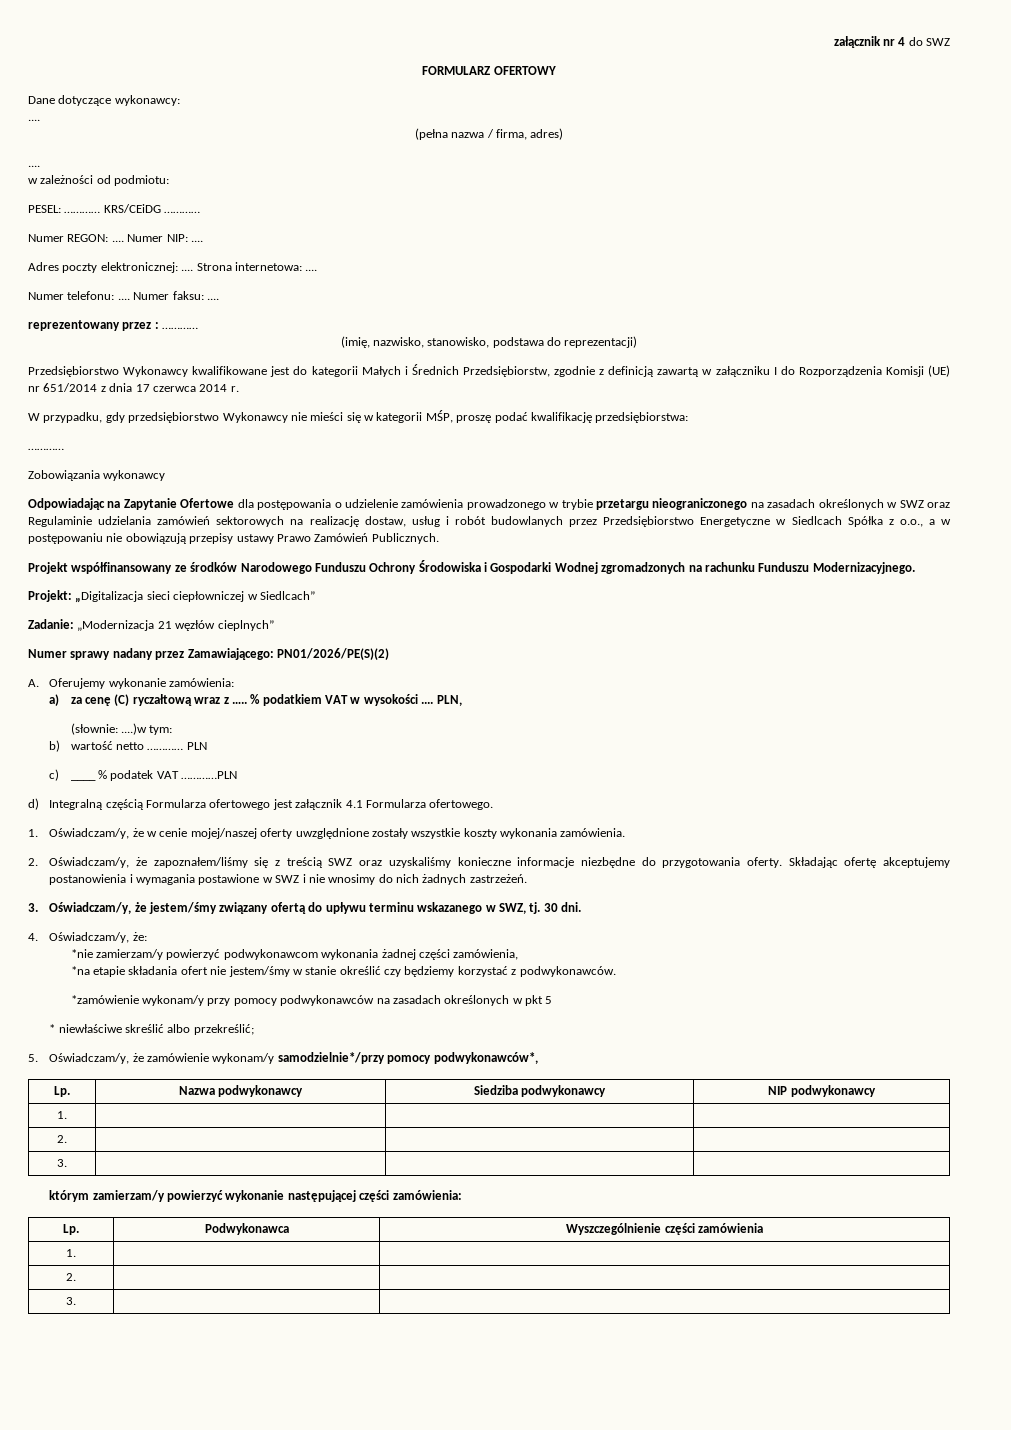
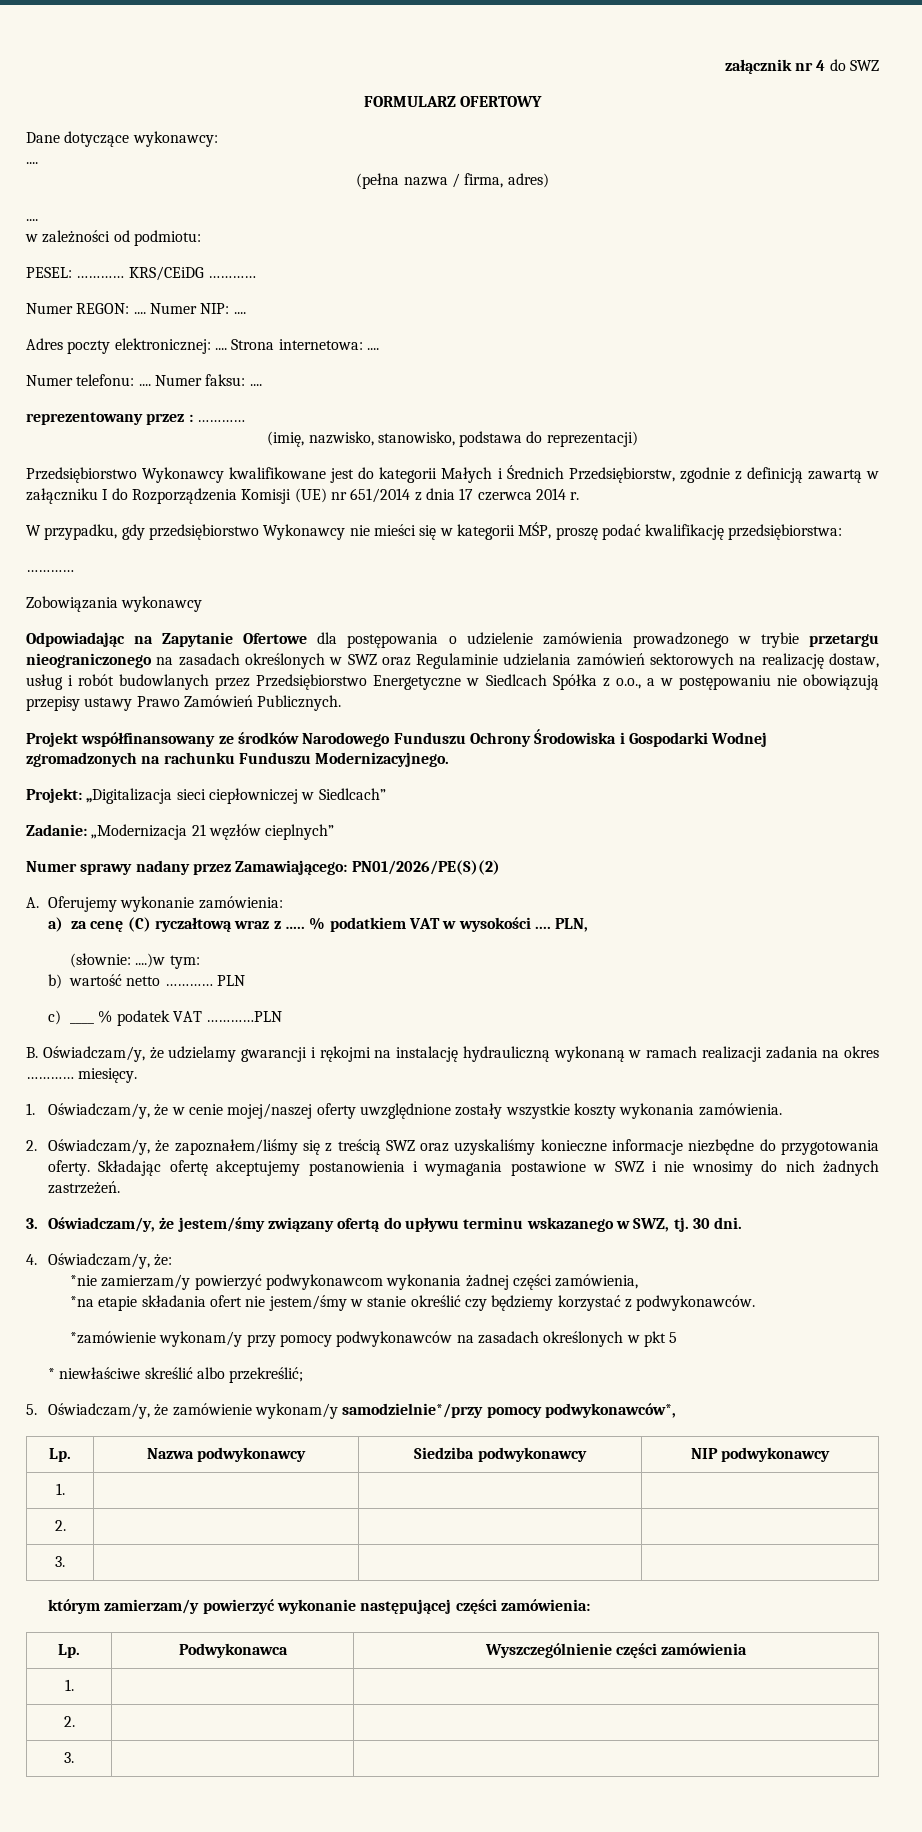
- d) Integralną częścią Formularza ofertowego jest załącznik 4.1 Formularza ofertowego.
+ B. Oświadczam/y, że udzielamy gwarancji i rękojmi na instalację hydrauliczną wykonaną w ramach realizacji zadania na okres ………… miesięcy.

